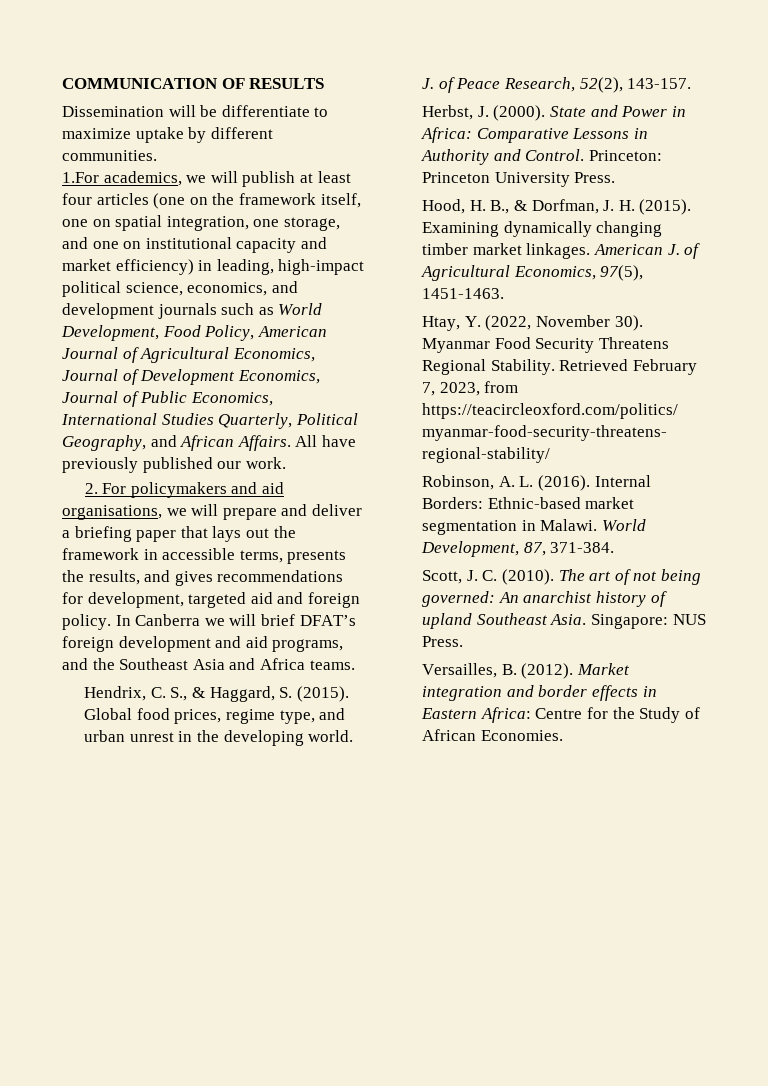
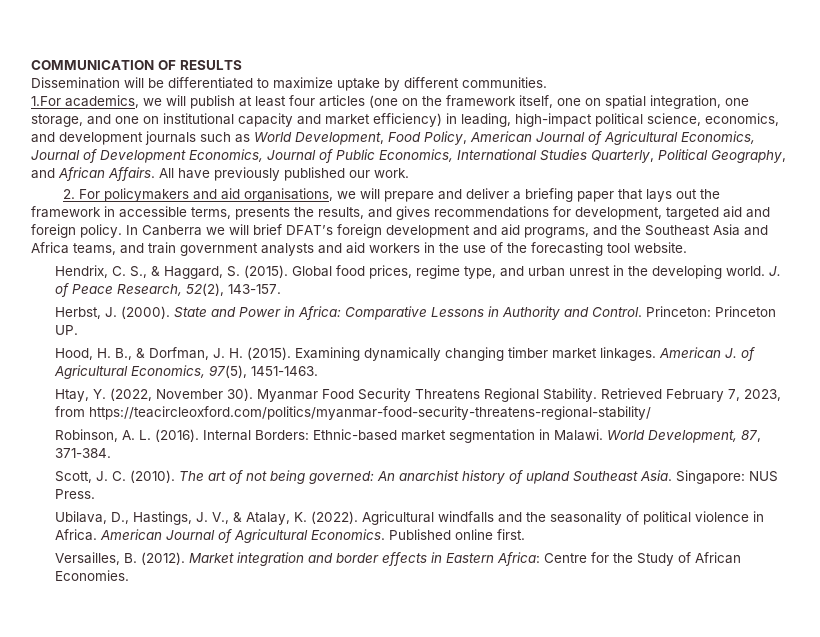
- Dissemination will be differentiate to maximize uptake by different communities.
+ Dissemination will be differentiated to maximize uptake by different communities.
- In Canberra we will brief DFAT’s foreign development and aid programs, and the Southeast Asia and Africa teams.
+ In Canberra we will brief DFAT’s foreign development and aid programs, and the Southeast Asia and Africa teams, and train government analysts and aid workers in the use of the forecasting tool website.
- Princeton: Princeton University Press.
+ Princeton: Princeton UP.
+ Ubilava, D., Hastings, J. V., & Atalay, K. (2022). Agricultural windfalls and the seasonality of political violence in Africa. American Journal of Agricultural Economics. Published online first.

